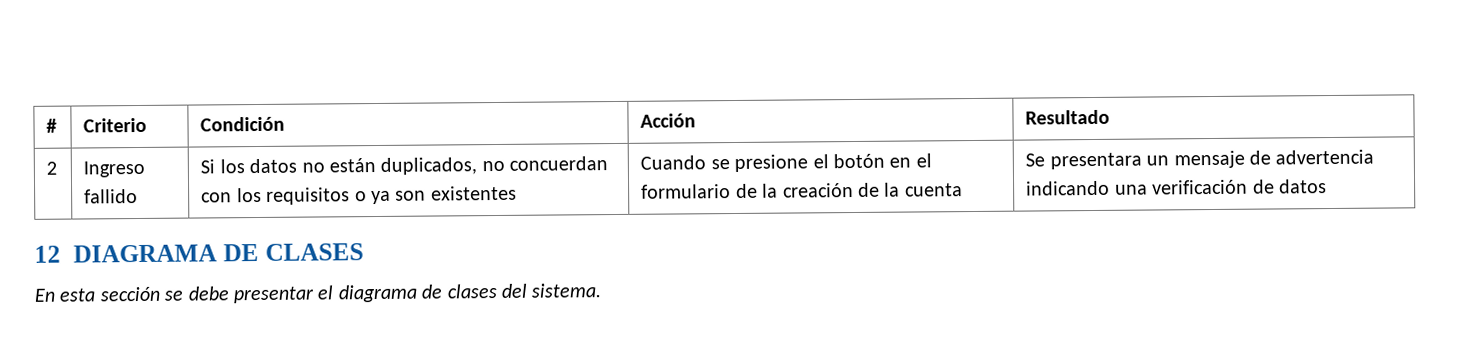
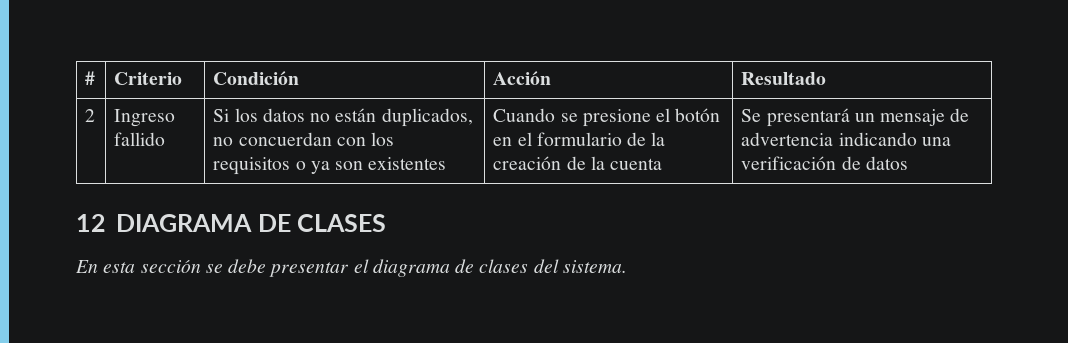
- Se presentara un mensaje de advertencia indicando una verificación de datos
+ Se presentará un mensaje de advertencia indicando una verificación de datos

